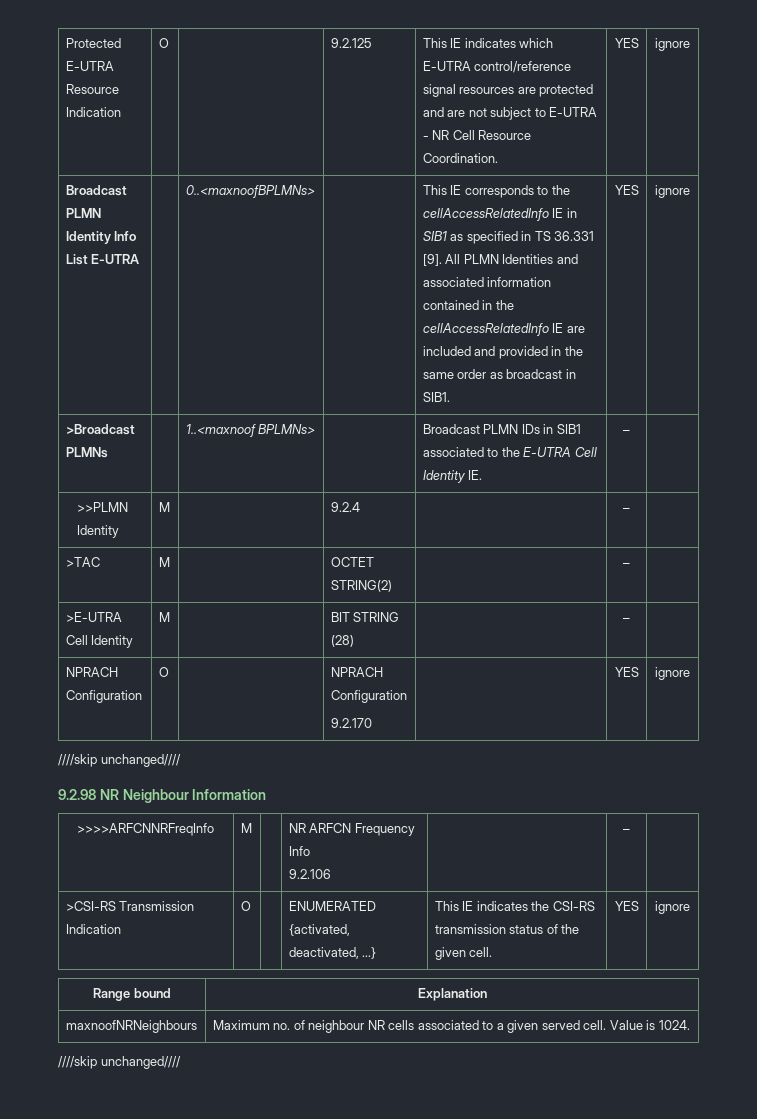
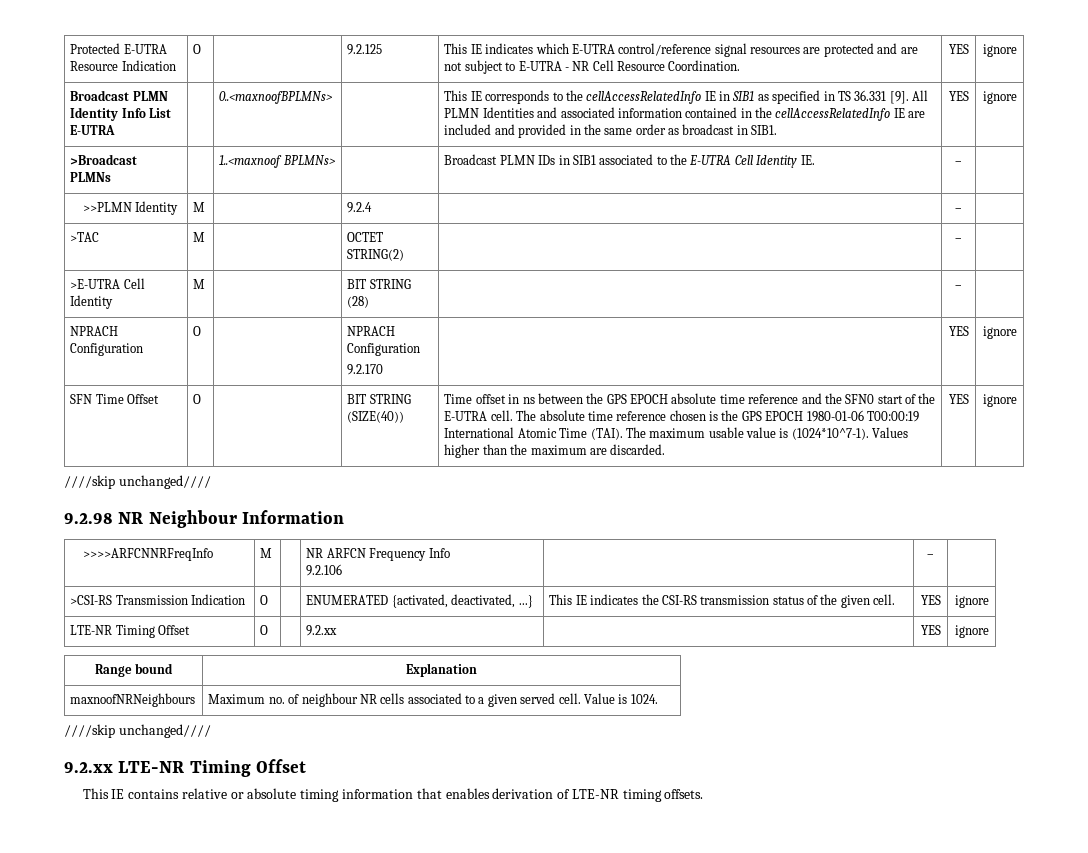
+ SFN Time Offset | O | | BIT STRING (SIZE(40)) | Time offset in ns between the GPS EPOCH absolute time reference and the SFN0 start of the E-UTRA cell. The absolute time reference chosen is the GPS EPOCH 1980-01-06 T00:00:19 International Atomic Time (TAI). The maximum usable value is (1024*10^7-1). Values higher than the maximum are discarded. | YES | ignore
+ LTE-NR Timing Offset | O | | 9.2.xx | | YES | ignore
+ 9.2.xx LTE-NR Timing Offset
+ This IE contains relative or absolute timing information that enables derivation of LTE-NR timing offsets.

